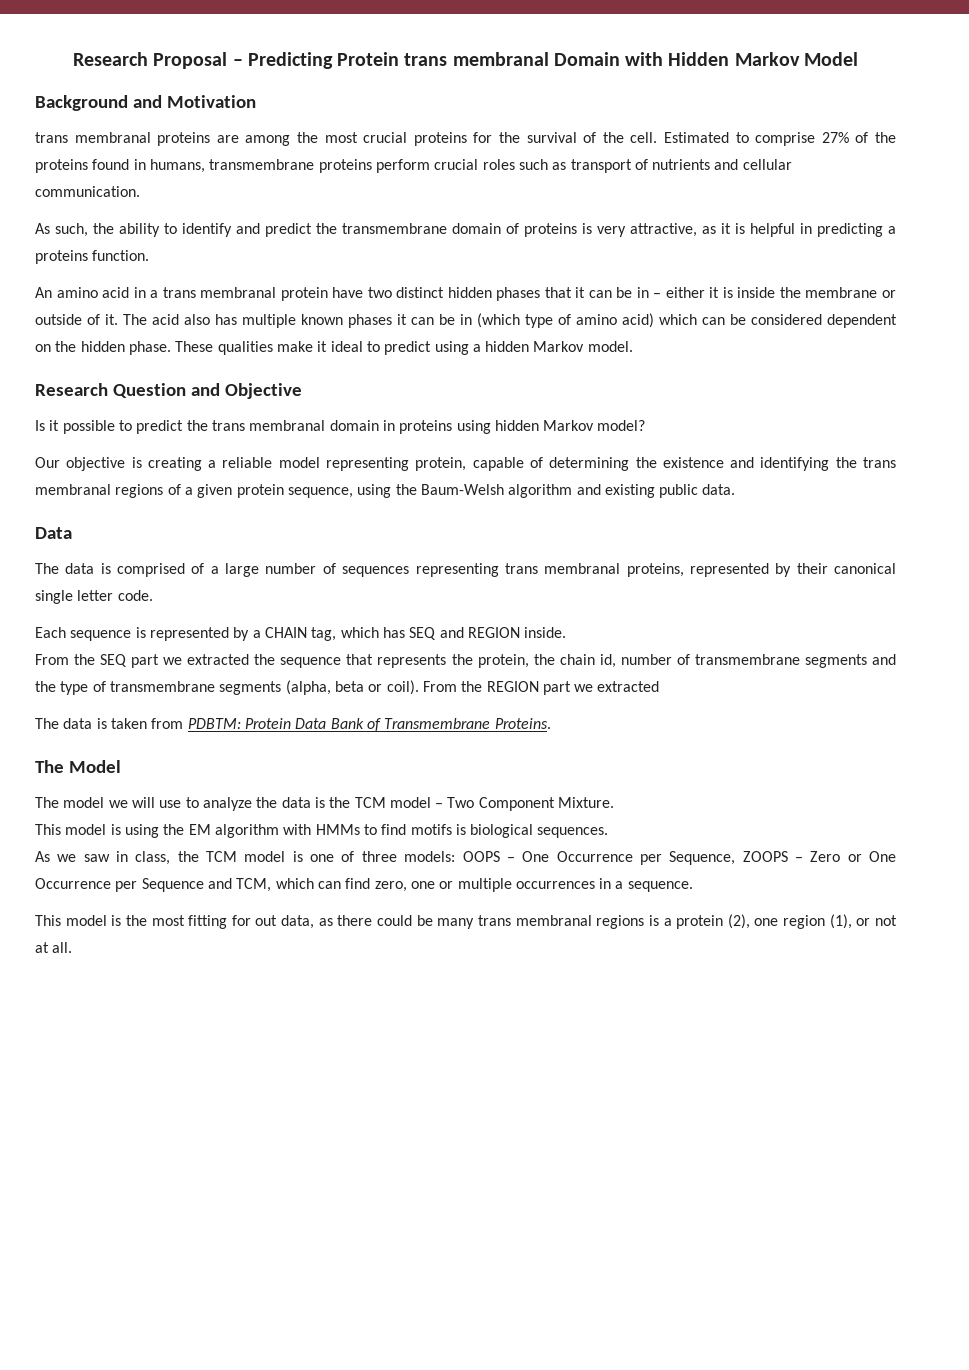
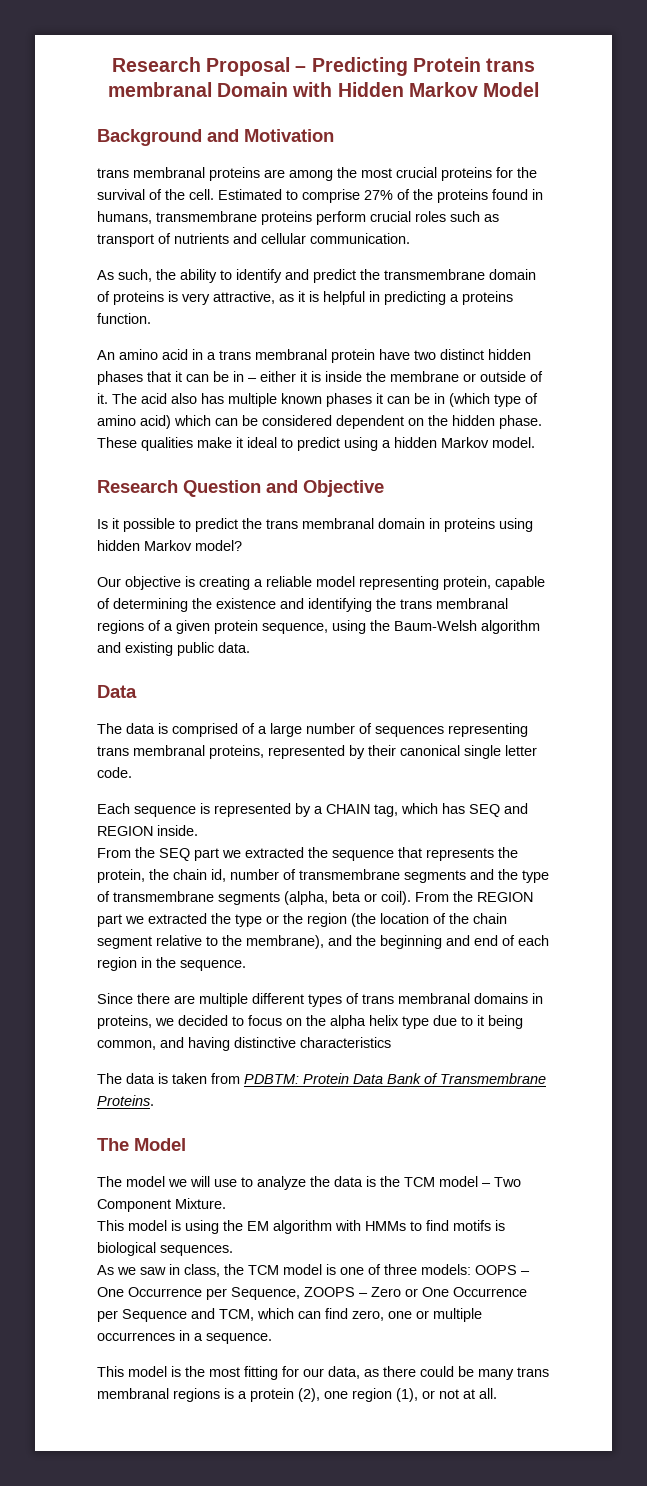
- From the REGION part we extracted
+ From the REGION part we extracted the type or the region (the location of the chain segment relative to the membrane), and the beginning and end of each region in the sequence.
+ Since there are multiple different types of trans membranal domains in proteins, we decided to focus on the alpha helix type due to it being common, and having distinctive characteristics
- This model is the most fitting for out data, as there could be many trans membranal regions is a protein (2), one region (1), or not at all.
+ This model is the most fitting for our data, as there could be many trans membranal regions is a protein (2), one region (1), or not at all.

